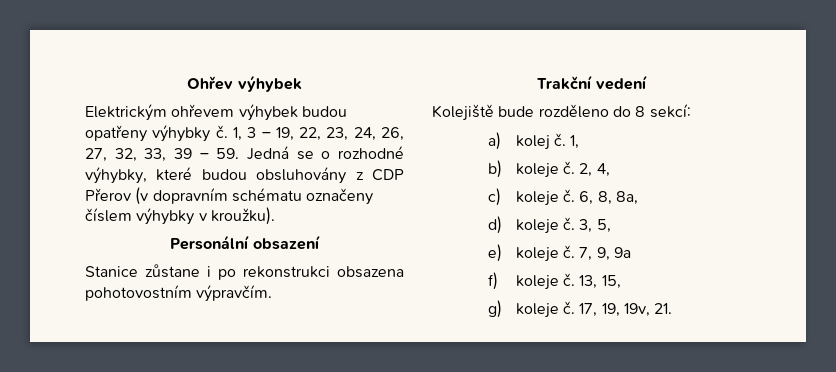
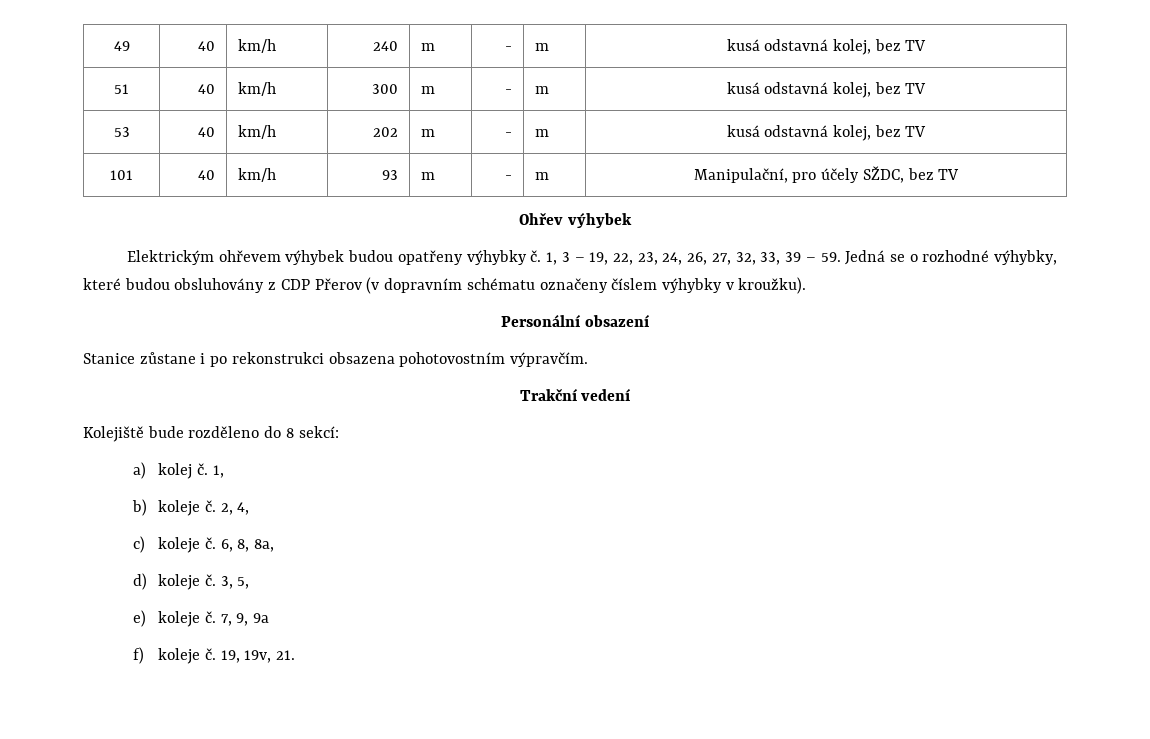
+ 49 | 40 | km/h | 240 | m | - | m | kusá odstavná kolej, bez TV
+ 51 | 40 | km/h | 300 | m | - | m | kusá odstavná kolej, bez TV
+ 53 | 40 | km/h | 202 | m | - | m | kusá odstavná kolej, bez TV
+ 101 | 40 | km/h | 93 | m | - | m | Manipulační, pro účely SŽDC, bez TV
- 13, 15,
- g) koleje č. 17, 19, 19v, 21.
+ 19, 19v, 21.

